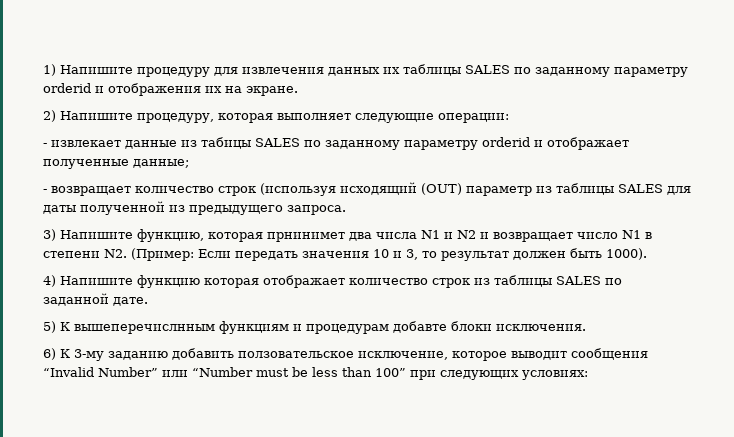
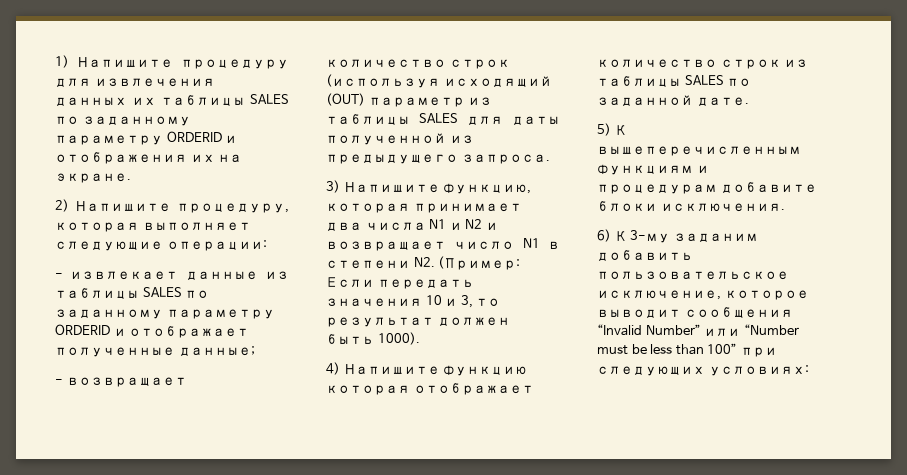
- 1) Напишите процедуру для извлечения данных их таблицы SALES по заданному параметру orderid и отображения их на экране.
+ 1) Напишите процедуру для извлечения данных их таблицы SALES по заданному параметру ORDERID и отображения их на экране.
- - извлекает данные из табицы SALES по заданному параметру orderid и отображает полученные данные;
+ - извлекает данные из таблицы SALES по заданному параметру ORDERID и отображает полученные данные;
- 3) Напишите функцию, которая прнинимет два числа N1 и N2 и возвращает число N1 в степени N2. (Пример: Если передать значения 10 и 3, то результат должен быть 1000).
+ 3) Напишите функцию, которая принимает два числа N1 и N2 и возвращает число N1 в степени N2. (Пример: Если передать значения 10 и 3, то результат должен быть 1000).
- 5) К вышеперечислнным функциям и процедурам добавте блоки исключения.
+ 5) К вышеперечисленным функциям и процедурам добавите блоки исключения.
- 6) К 3-му заданию добавить ползовательское исключение, которое выводит сообщения “Invalid Number” или “Number must be less than 100” при следующих условиях:
+ 6) К 3-му заданим добавить пользовательское исключение, которое выводит сообщения “Invalid Number” или “Number must be less than 100” при следующих условиях:

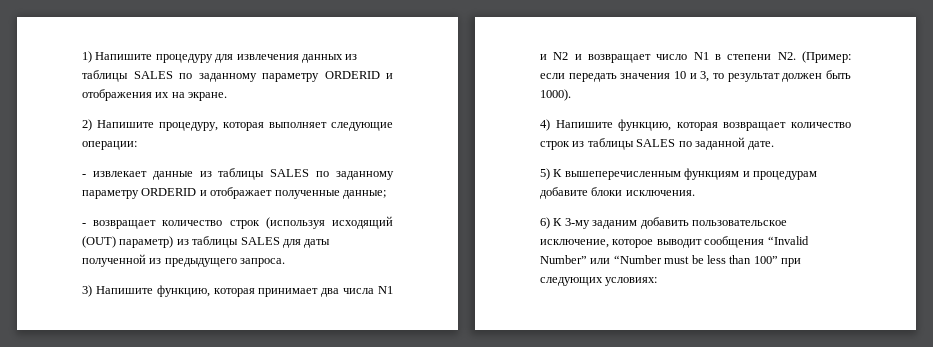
- 1) Напишите процедуру для извлечения данных их таблицы SALES по заданному параметру ORDERID и отображения их на экране.
+ 1) Напишите процедуру для извлечения данных из таблицы SALES по заданному параметру ORDERID и отображения их на экране.
- - возвращает количество строк (используя исходящий (OUT) параметр из таблицы SALES для даты полученной из предыдущего запроса.
+ - возвращает количество строк (используя исходящий (OUT) параметр) из таблицы SALES для даты полученной из предыдущего запроса.
- 3) Напишите функцию, которая принимает два числа N1 и N2 и возвращает число N1 в степени N2. (Пример: Если передать значения 10 и 3, то результат должен быть 1000).
+ 3) Напишите функцию, которая принимает два числа N1 и N2 и возвращает число N1 в степени N2. (Пример: если передать значения 10 и 3, то результат должен быть 1000).
- 4) Напишите функцию которая отображает количество строк из таблицы SALES по заданной дате.
+ 4) Напишите функцию, которая возвращает количество строк из таблицы SALES по заданной дате.

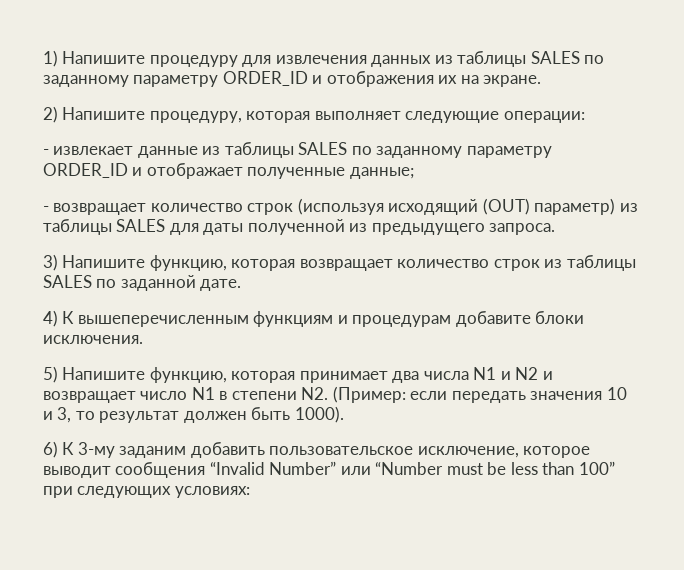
- 1) Напишите процедуру для извлечения данных из таблицы SALES по заданному параметру ORDERID и отображения их на экране.
+ 1) Напишите процедуру для извлечения данных из таблицы SALES по заданному параметру ORDER_ID и отображения их на экране.
- - извлекает данные из таблицы SALES по заданному параметру ORDERID и отображает полученные данные;
+ - извлекает данные из таблицы SALES по заданному параметру ORDER_ID и отображает полученные данные;
- 3) Напишите функцию, которая принимает два числа N1 и N2 и возвращает число N1 в степени N2. (Пример: если передать значения 10 и 3, то результат должен быть 1000).
+ 3) Напишите функцию, которая возвращает количество строк из таблицы SALES по заданной дате.
+ 4) К вышеперечисленным функциям и процедурам добавите блоки исключения.
+ 5) Напишите функцию, которая принимает два числа N1 и N2 и возвращает число N1 в степени N2. (Пример: если передать значения 10 и 3, то результат должен быть 1000).
- 4) Напишите функцию, которая возвращает количество строк из таблицы SALES по заданной дате.
- 5) К вышеперечисленным функциям и процедурам добавите блоки исключения.

